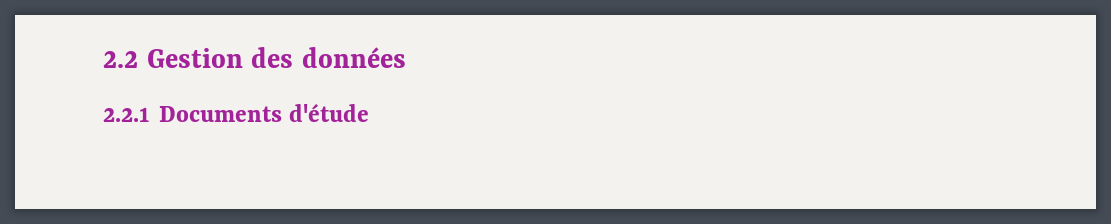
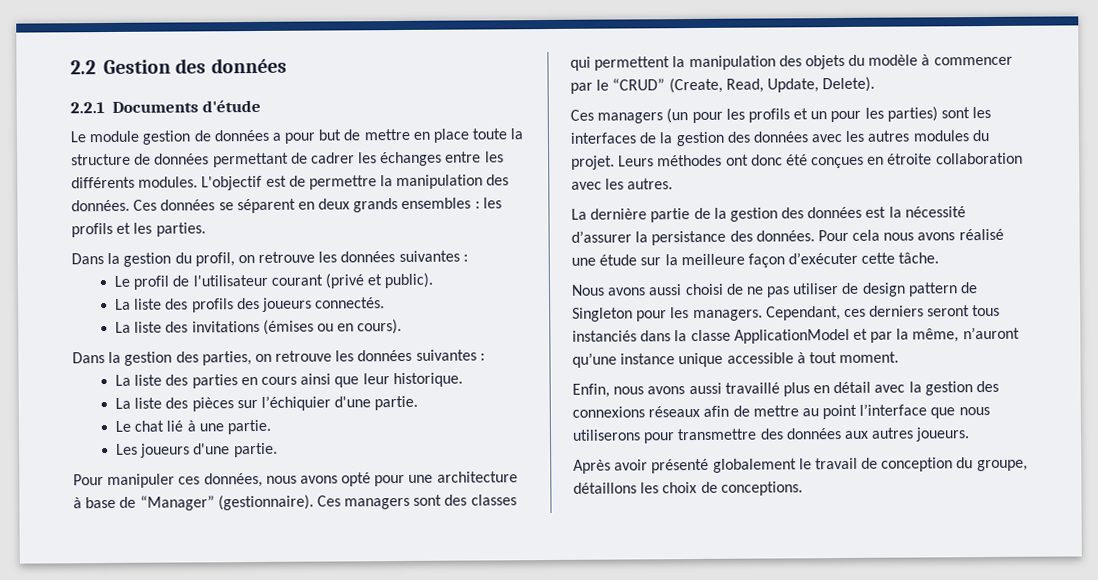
+ Le module gestion de données a pour but de mettre en place toute la structure de données permettant de cadrer les échanges entre les différents modules. L'objectif est de permettre la manipulation des données. Ces données se séparent en deux grands ensembles : les profils et les parties.
+ Dans la gestion du profil, on retrouve les données suivantes :
+ Le profil de l'utilisateur courant (privé et public).
+ La liste des profils des joueurs connectés.
+ La liste des invitations (émises ou en cours).
+ Dans la gestion des parties, on retrouve les données suivantes :
+ La liste des parties en cours ainsi que leur historique.
+ La liste des pièces sur l’échiquier d'une partie.
+ Le chat lié à une partie.
+ Les joueurs d'une partie.
+ Pour manipuler ces données, nous avons opté pour une architecture à base de “Manager” (gestionnaire). Ces managers sont des classes qui permettent la manipulation des objets du modèle à commencer par le “CRUD” (Create, Read, Update, Delete).
+ Ces managers (un pour les profils et un pour les parties) sont les interfaces de la gestion des données avec les autres modules du projet. Leurs méthodes ont donc été conçues en étroite collaboration avec les autres.
+ La dernière partie de la gestion des données est la nécessité d’assurer la persistance des données. Pour cela nous avons réalisé une étude sur la meilleure façon d’exécuter cette tâche.
+ Nous avons aussi choisi de ne pas utiliser de design pattern de Singleton pour les managers. Cependant, ces derniers seront tous instanciés dans la classe ApplicationModel et par la même, n’auront qu’une instance unique accessible à tout moment.
+ Enfin, nous avons aussi travaillé plus en détail avec la gestion des connexions réseaux afin de mettre au point l’interface que nous utiliserons pour transmettre des données aux autres joueurs.
+ Après avoir présenté globalement le travail de conception du groupe, détaillons les choix de conceptions.

